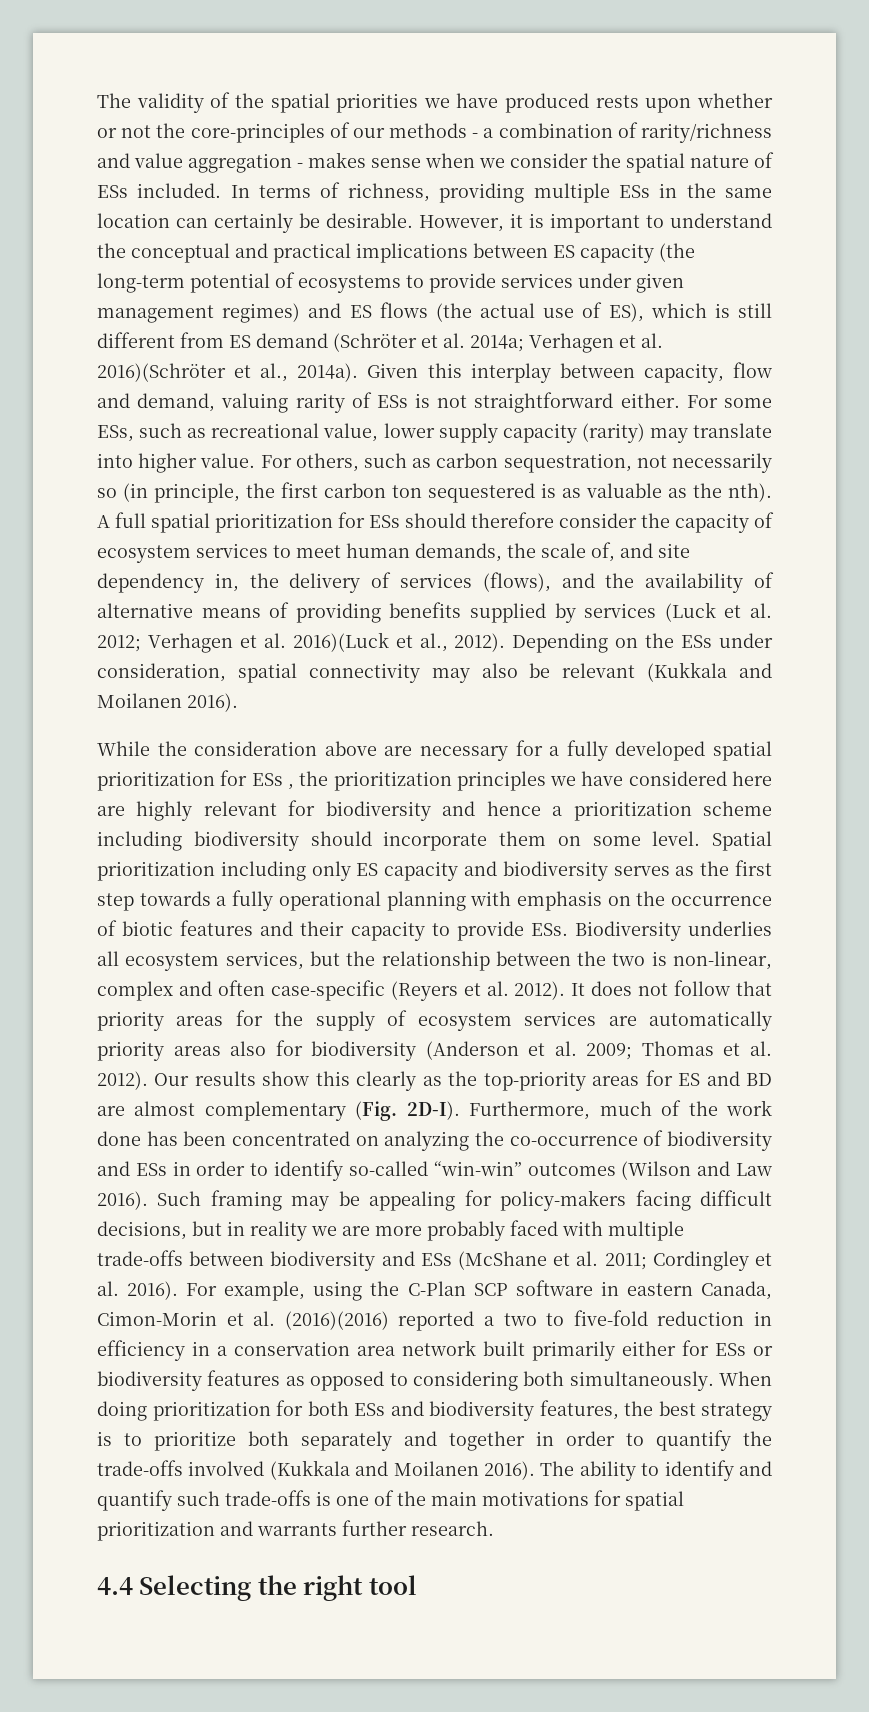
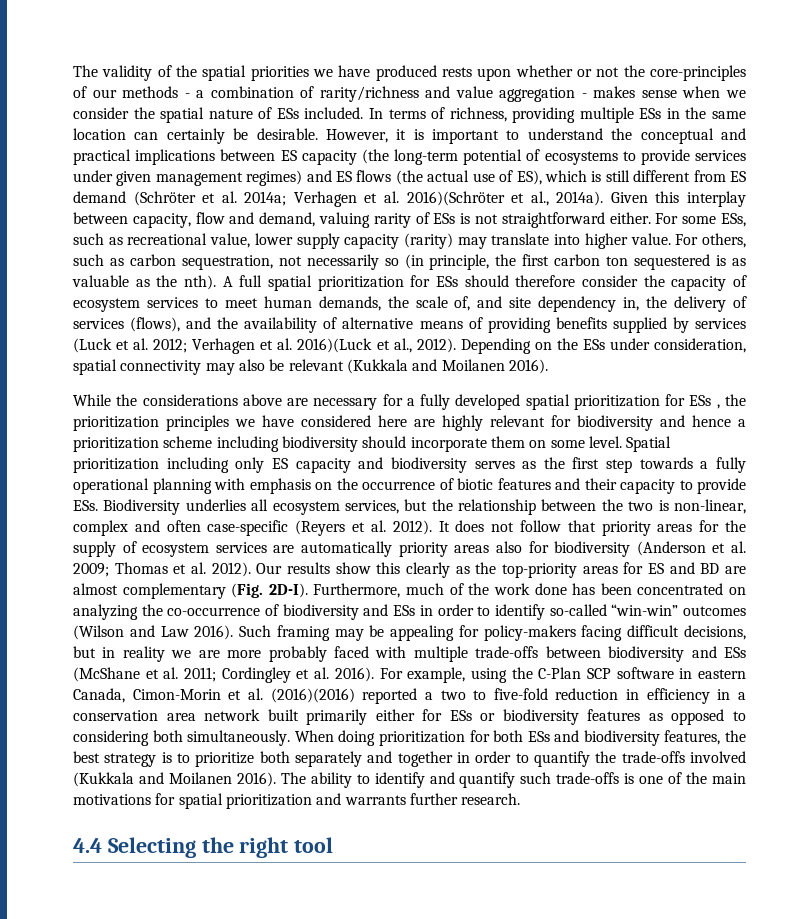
- While the consideration above are necessary for a fully developed spatial prioritization for ESs , the prioritization principles we have considered here are highly relevant for biodiversity and hence a prioritization scheme including biodiversity should incorporate them on some level.
+ While the considerations above are necessary for a fully developed spatial prioritization for ESs , the prioritization principles we have considered here are highly relevant for biodiversity and hence a prioritization scheme including biodiversity should incorporate them on some level.

